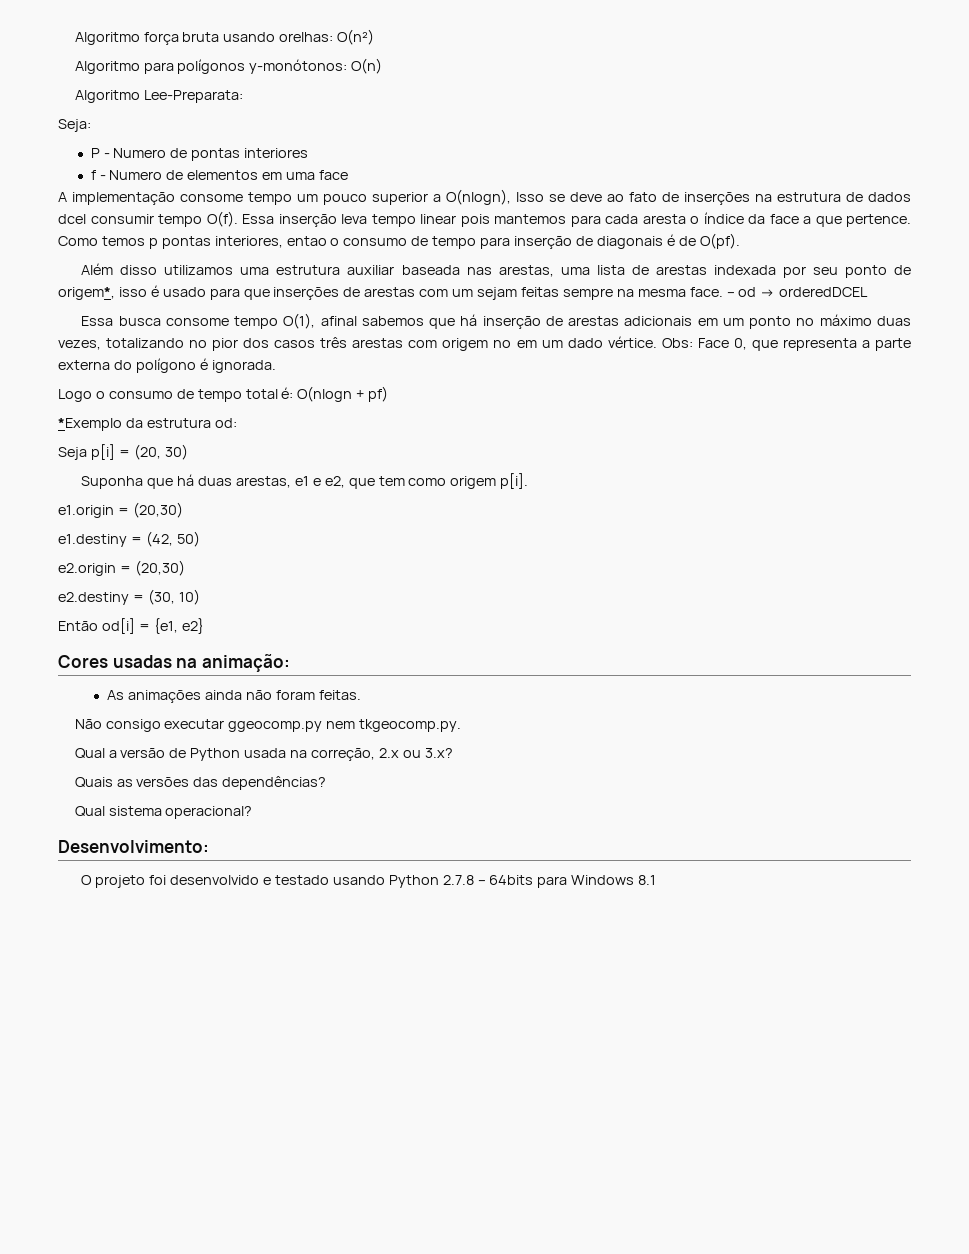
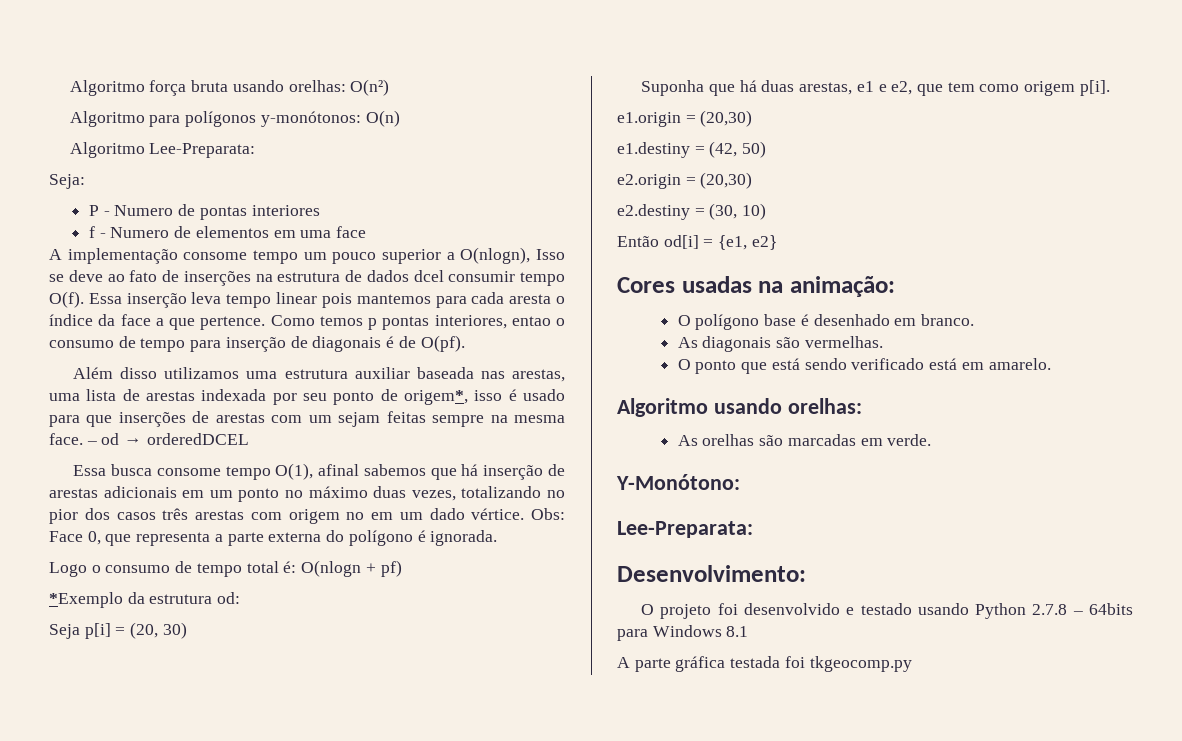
- As animações ainda não foram feitas.
- Não consigo executar ggeocomp.py nem tkgeocomp.py.
- Qual a versão de Python usada na correção, 2.x ou 3.x?
- Quais as versões das dependências?
- Qual sistema operacional?
+ O polígono base é desenhado em branco.
+ As diagonais são vermelhas.
+ O ponto que está sendo verificado está em amarelo.
+ Algoritmo usando orelhas:
+ As orelhas são marcadas em verde.
+ Y-Monótono:
+ Lee-Preparata:
+ A parte gráfica testada foi tkgeocomp.py

